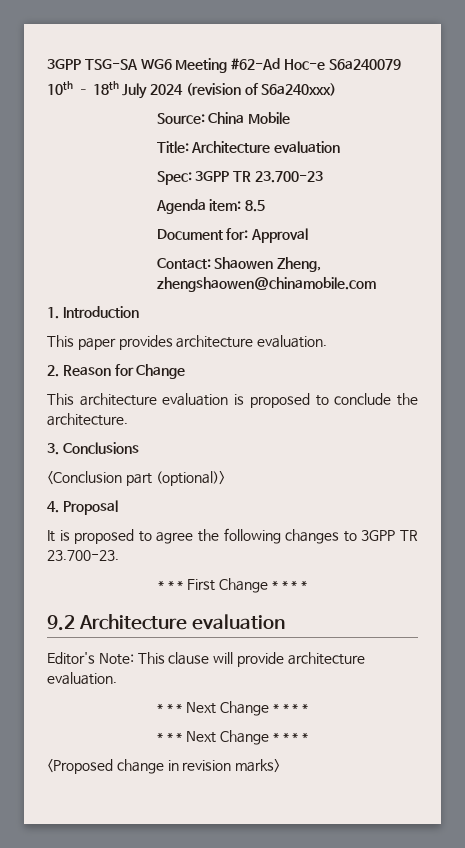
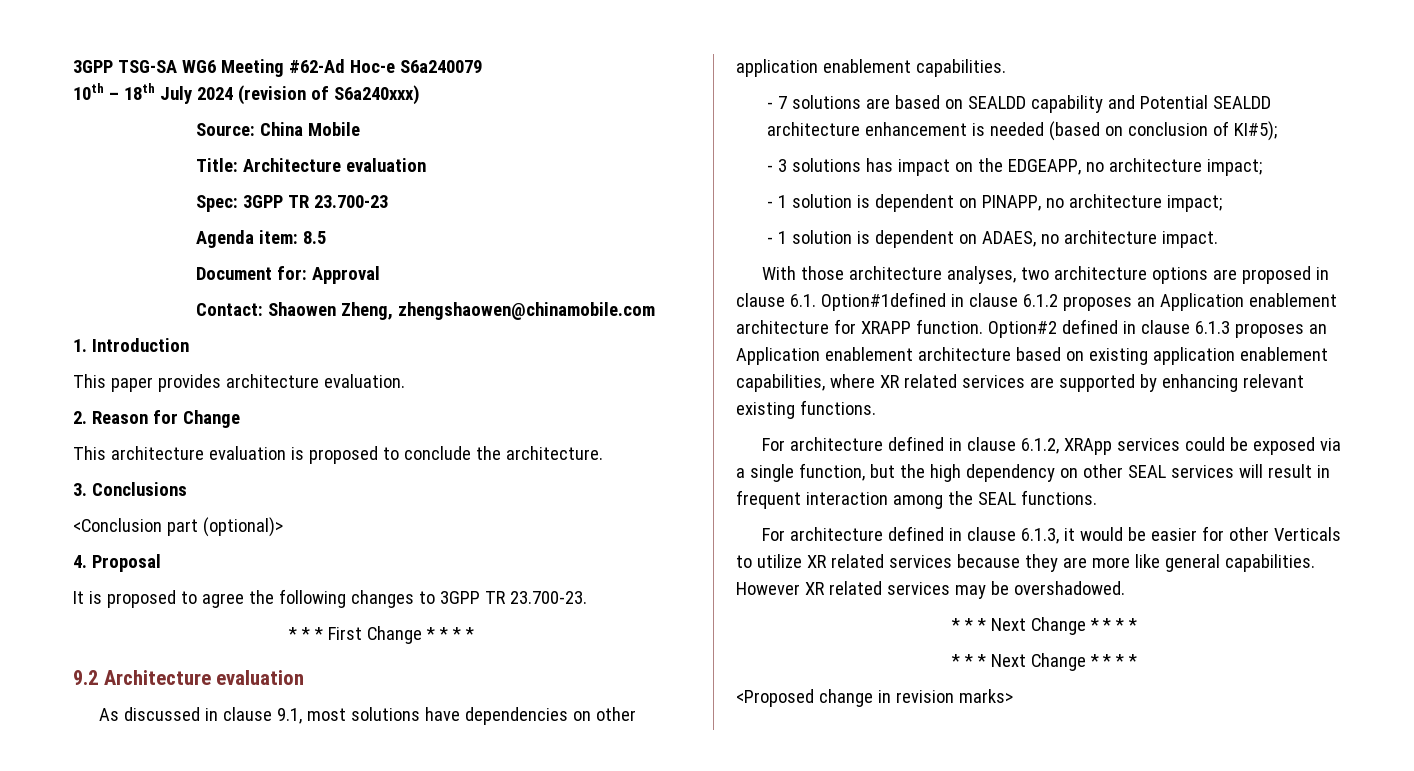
- Editor's Note: This clause will provide architecture evaluation.
+ As discussed in clause 9.1, most solutions have dependencies on other application enablement capabilities.
+ - 7 solutions are based on SEALDD capability and Potential SEALDD architecture enhancement is needed (based on conclusion of KI#5);
+ - 3 solutions has impact on the EDGEAPP, no architecture impact;
+ - 1 solution is dependent on PINAPP, no architecture impact;
+ - 1 solution is dependent on ADAES, no architecture impact.
+ With those architecture analyses, two architecture options are proposed in clause 6.1. Option#1defined in clause 6.1.2 proposes an Application enablement architecture for XRAPP function. Option#2 defined in clause 6.1.3 proposes an Application enablement architecture based on existing application enablement capabilities, where XR related services are supported by enhancing relevant existing functions.
+ For architecture defined in clause 6.1.2, XRApp services could be exposed via a single function, but the high dependency on other SEAL services will result in frequent interaction among the SEAL functions.
+ For architecture defined in clause 6.1.3, it would be easier for other Verticals to utilize XR related services because they are more like general capabilities. However XR related services may be overshadowed.

